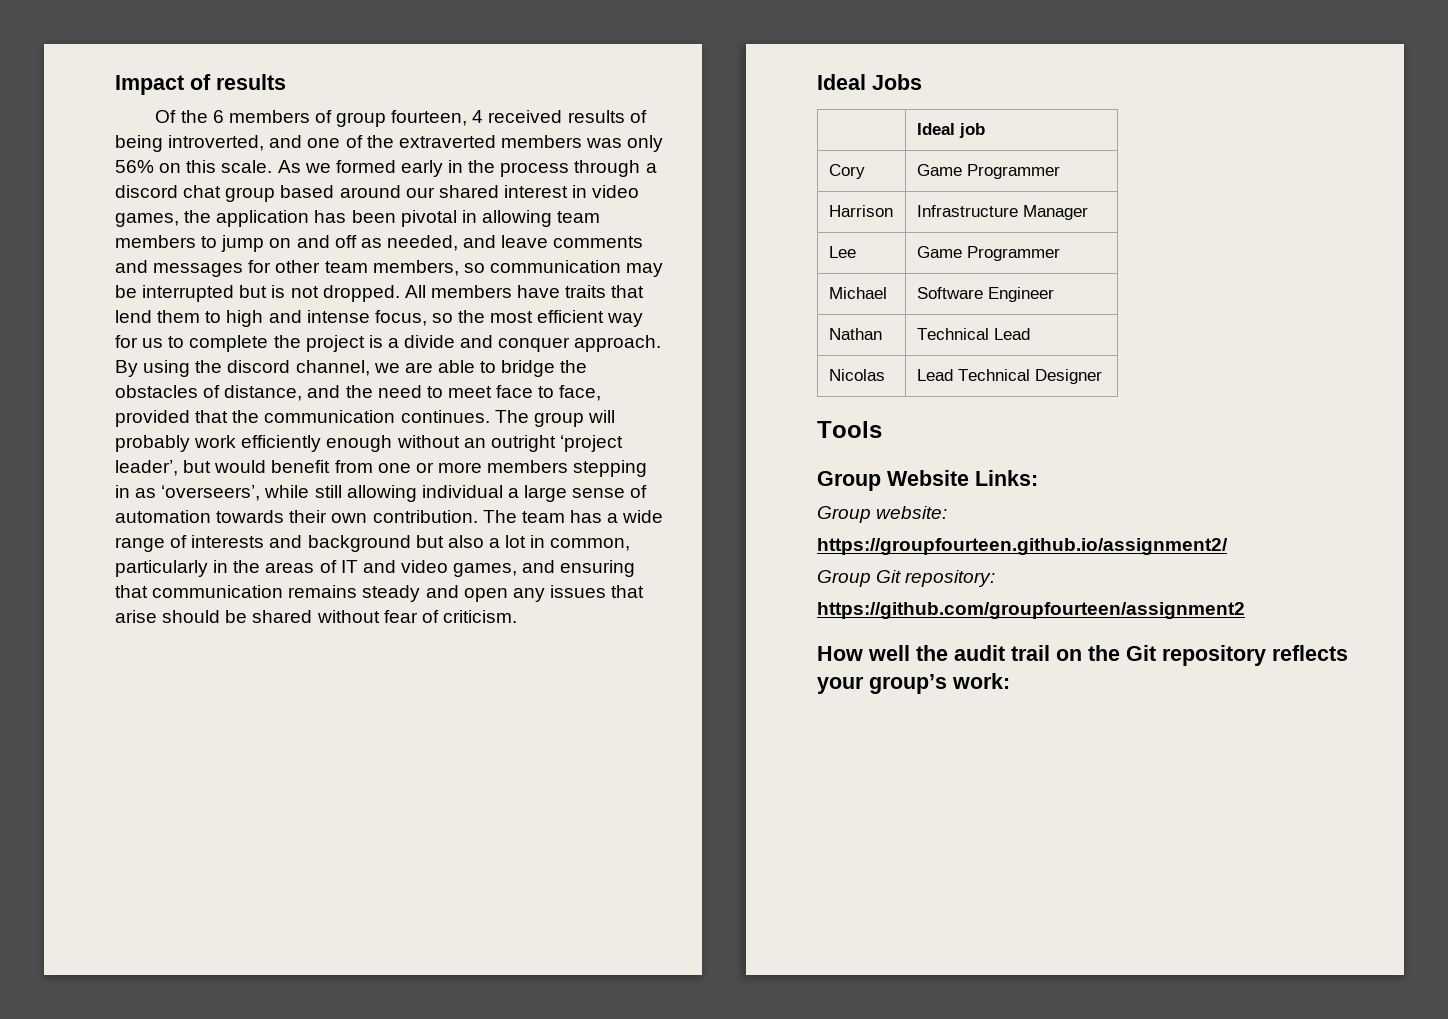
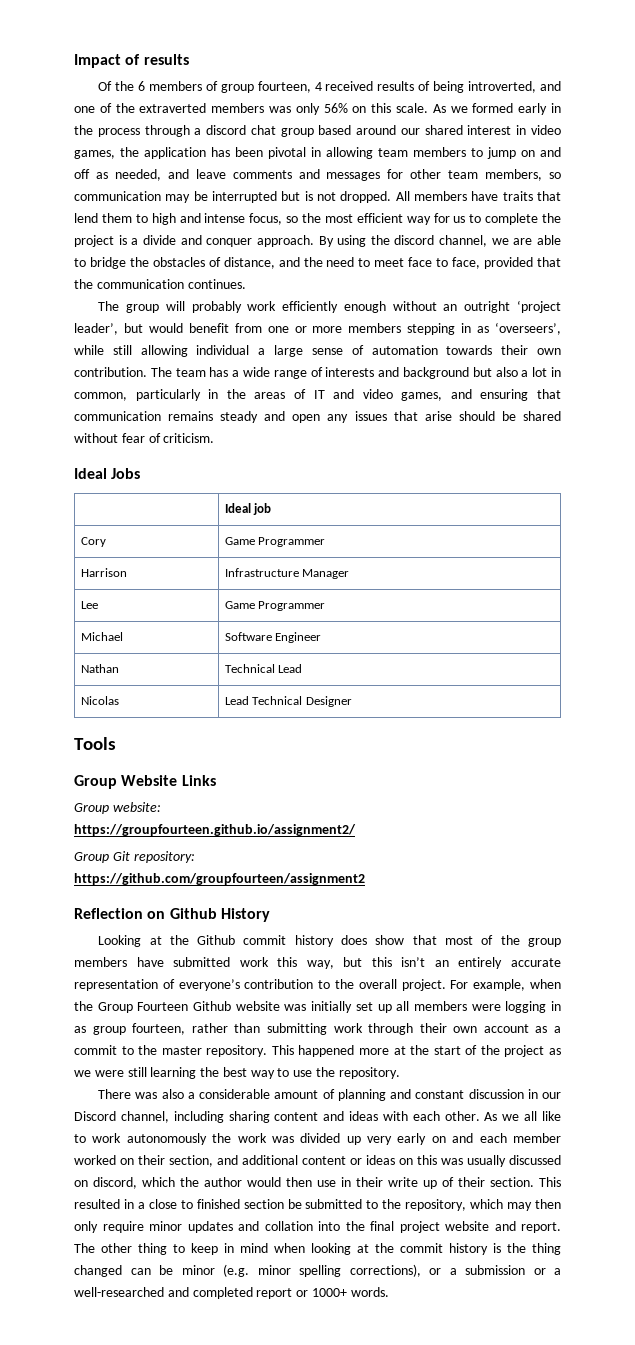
- By using the discord channel, we are able to bridge the obstacles of distance, and the need to meet face to face, provided that the communication continues. The group will probably work efficiently enough without an outright ‘project leader’, but would benefit from one or more members stepping in as ‘overseers’, while still allowing individual a large sense of automation towards their own contribution.
+ By using the discord channel, we are able to bridge the obstacles of distance, and the need to meet face to face, provided that the communication continues.
+ The group will probably work efficiently enough without an outright ‘project leader’, but would benefit from one or more members stepping in as ‘overseers’, while still allowing individual a large sense of automation towards their own contribution.
- Group Website Links:
+ Group Website Links
- How well the audit trail on the Git repository reflects your group’s work:
+ Reflection on Github History
+ Looking at the Github commit history does show that most of the group members have submitted work this way, but this isn’t an entirely accurate representation of everyone’s contribution to the overall project. For example, when the Group Fourteen Github website was initially set up all members were logging in as group fourteen, rather than submitting work through their own account as a commit to the master repository. This happened more at the start of the project as we were still learning the best way to use the repository.
+ There was also a considerable amount of planning and constant discussion in our Discord channel, including sharing content and ideas with each other. As we all like to work autonomously the work was divided up very early on and each member worked on their section, and additional content or ideas on this was usually discussed on discord, which the author would then use in their write up of their section. This resulted in a close to finished section be submitted to the repository, which may then only require minor updates and collation into the final project website and report. The other thing to keep in mind when looking at the commit history is the thing changed can be minor (e.g. minor spelling corrections), or a submission or a well-researched and completed report or 1000+ words.

